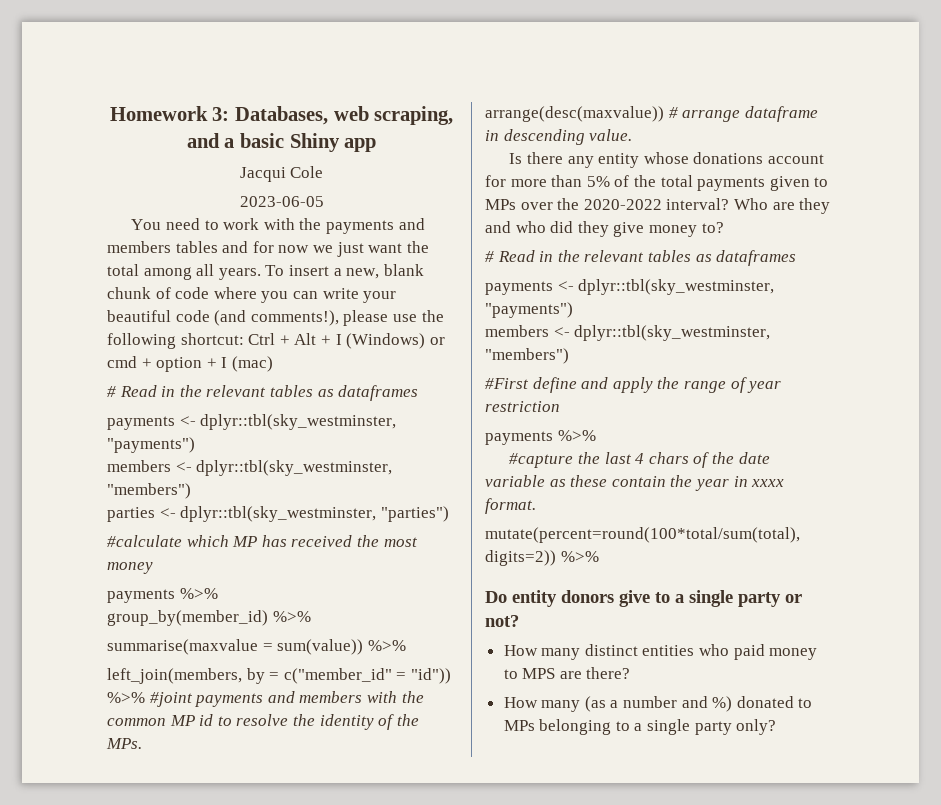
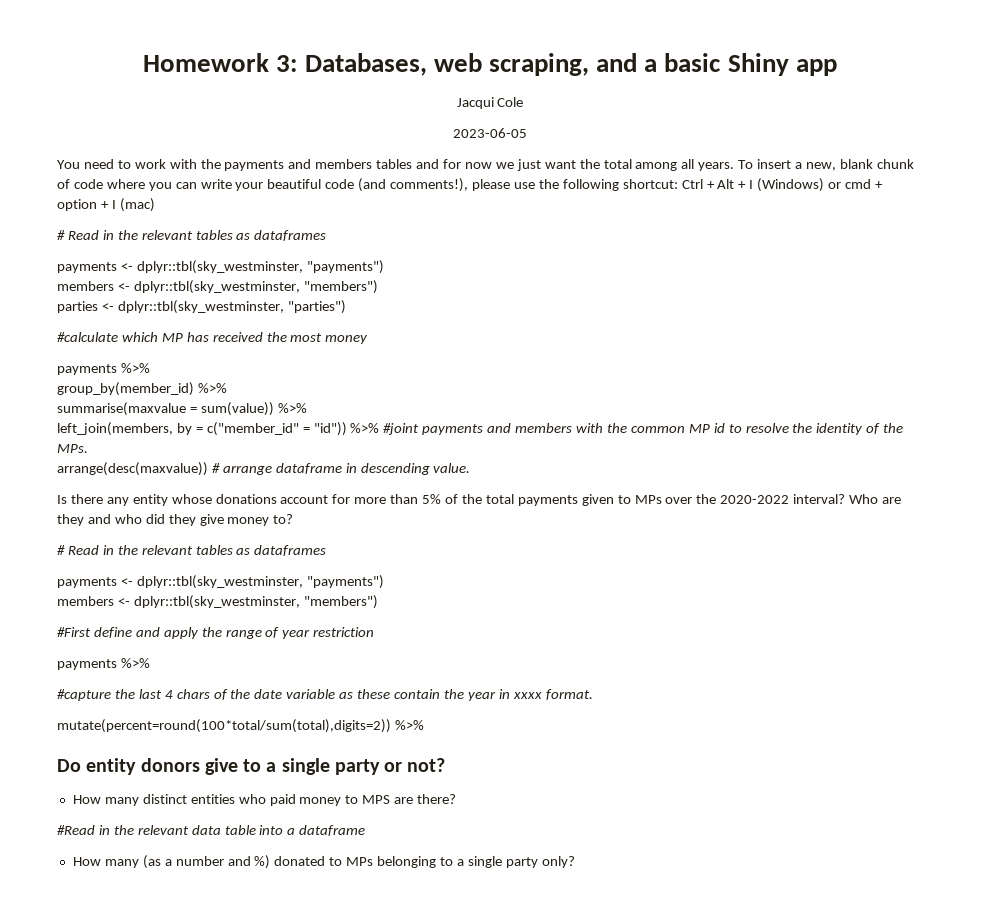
+ #Read in the relevant data table into a dataframe

